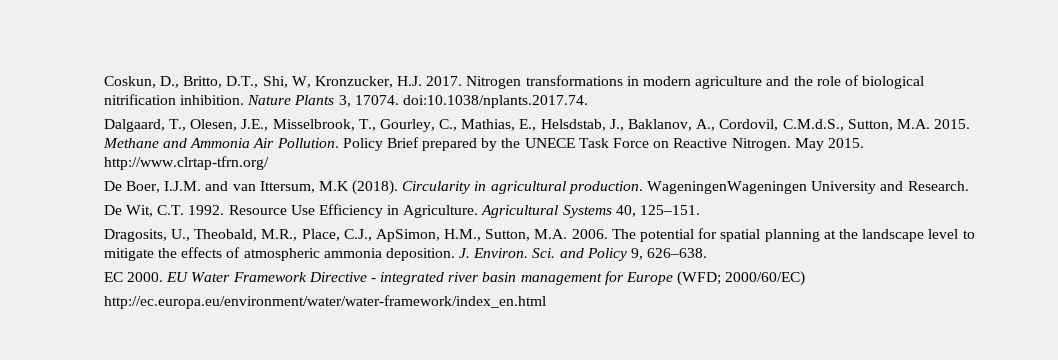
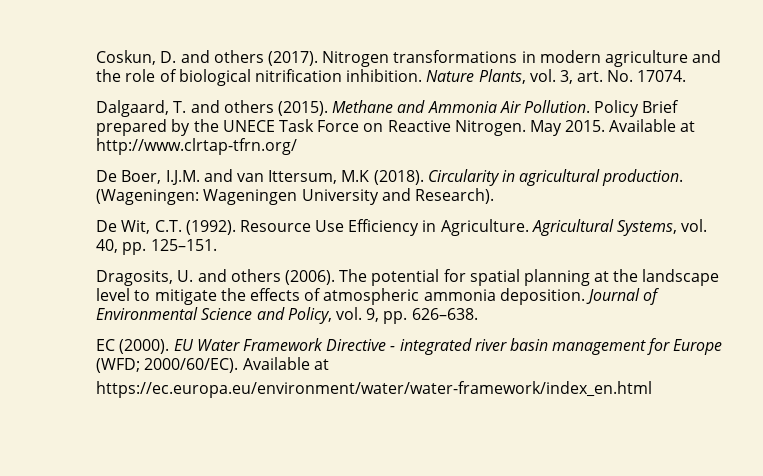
- Coskun, D., Britto, D.T., Shi, W, Kronzucker, H.J. 2017.
+ Coskun, D. and others (2017).
- Nature Plants 3, 17074. doi:10.1038/nplants.2017.74.
+ Nature Plants, vol. 3, art. No. 17074.
- Dalgaard, T., Olesen, J.E., Misselbrook, T., Gourley, C., Mathias, E., Helsdstab, J., Baklanov, A., Cordovil, C.M.d.S., Sutton, M.A. 2015.
+ Dalgaard, T. and others (2015).
- May 2015. http://www.clrtap-tfrn.org/
+ May 2015. Available at http://www.clrtap-tfrn.org/
- WageningenWageningen University and Research.
+ (Wageningen: Wageningen University and Research).
- De Wit, C.T. 1992.
+ De Wit, C.T. (1992).
- Agricultural Systems 40, 125–151.
- Dragosits, U., Theobald, M.R., Place, C.J., ApSimon, H.M., Sutton, M.A. 2006.
+ Agricultural Systems, vol. 40, pp. 125–151.
+ Dragosits, U. and others (2006).
- J. Environ. Sci. and Policy 9, 626–638.
+ Journal of Environmental Science and Policy, vol. 9, pp. 626–638.
- EC 2000.
+ EC (2000).
- EU Water Framework Directive - integrated river basin management for Europe (WFD; 2000/60/EC)
- http://ec.europa.eu/environment/water/water-framework/index_en.html
+ EU Water Framework Directive - integrated river basin management for Europe (WFD; 2000/60/EC). Available at
+ https://ec.europa.eu/environment/water/water-framework/index_en.html

